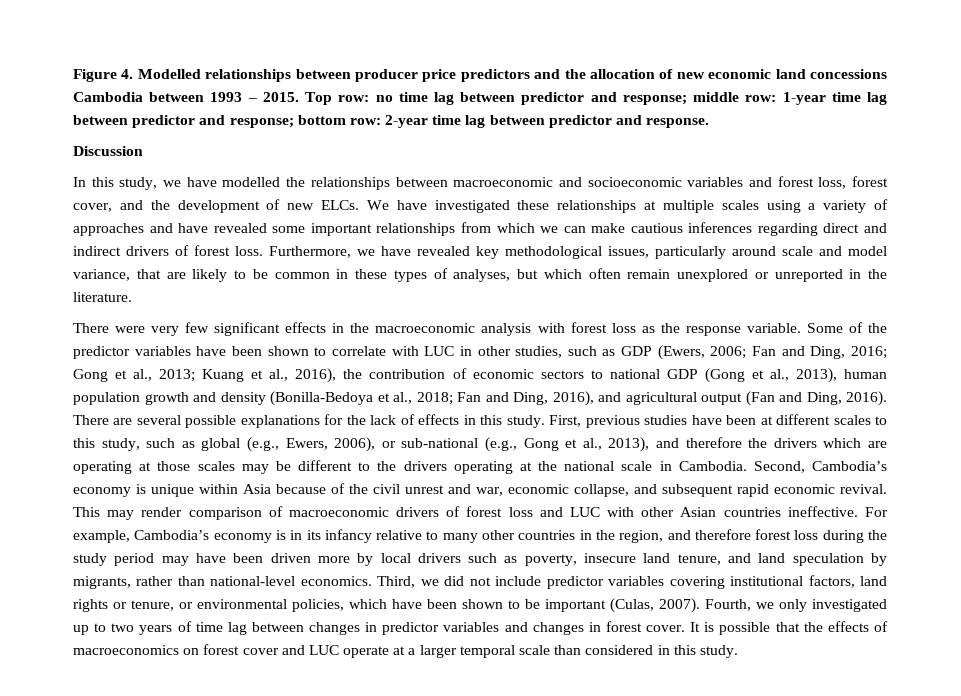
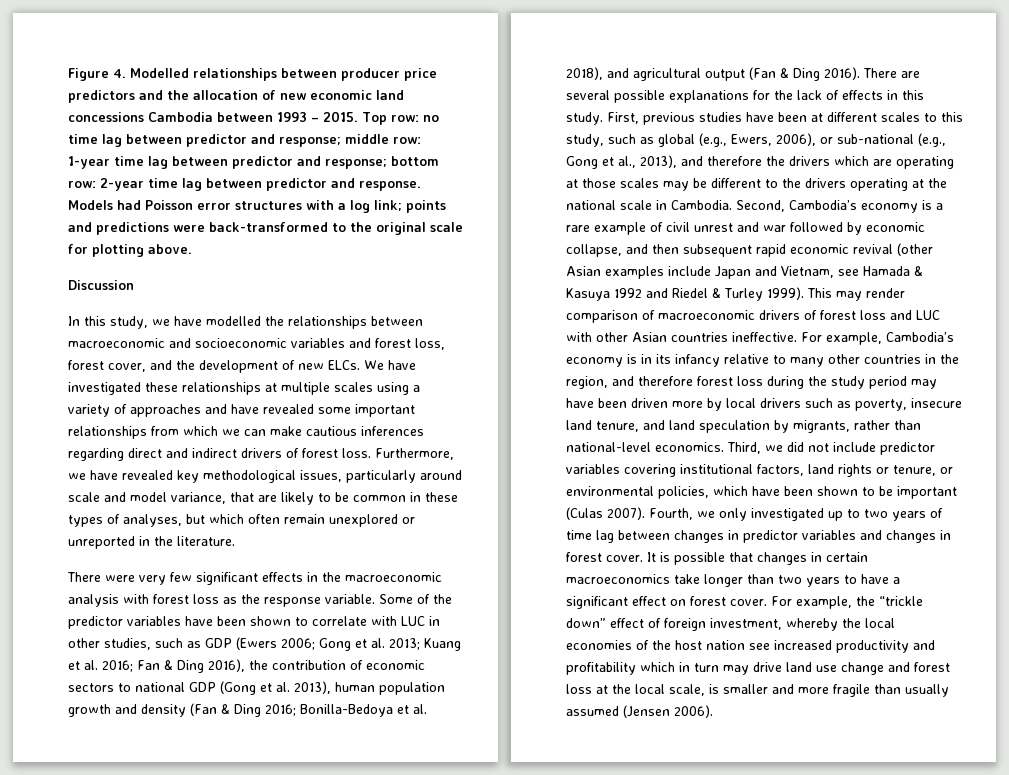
+ Models had Poisson error structures with a log link; points and predictions were back-transformed to the original scale for plotting above.
- Some of the predictor variables have been shown to correlate with LUC in other studies, such as GDP (Ewers, 2006; Fan and Ding, 2016; Gong et al., 2013; Kuang et al., 2016), the contribution of economic sectors to national GDP (Gong et al., 2013), human population growth and density (Bonilla-Bedoya et al., 2018; Fan and Ding, 2016), and agricultural output (Fan and Ding, 2016).
+ Some of the predictor variables have been shown to correlate with LUC in other studies, such as GDP (Ewers 2006; Gong et al. 2013; Kuang et al. 2016; Fan & Ding 2016), the contribution of economic sectors to national GDP (Gong et al. 2013), human population growth and density (Fan & Ding 2016; Bonilla-Bedoya et al. 2018), and agricultural output (Fan & Ding 2016).
- Second, Cambodia’s economy is unique within Asia because of the civil unrest and war, economic collapse, and subsequent rapid economic revival.
+ Second, Cambodia’s economy is a rare example of civil unrest and war followed by economic collapse, and then subsequent rapid economic revival (other Asian examples include Japan and Vietnam, see Hamada & Kasuya 1992 and Riedel & Turley 1999).
- Third, we did not include predictor variables covering institutional factors, land rights or tenure, or environmental policies, which have been shown to be important (Culas, 2007).
+ Third, we did not include predictor variables covering institutional factors, land rights or tenure, or environmental policies, which have been shown to be important (Culas 2007).
- It is possible that the effects of macroeconomics on forest cover and LUC operate at a larger temporal scale than considered in this study.
+ It is possible that changes in certain macroeconomics take longer than two years to have a significant effect on forest cover. For example, the “trickle down” effect of foreign investment, whereby the local economies of the host nation see increased productivity and profitability which in turn may drive land use change and forest loss at the local scale, is smaller and more fragile than usually assumed (Jensen 2006).

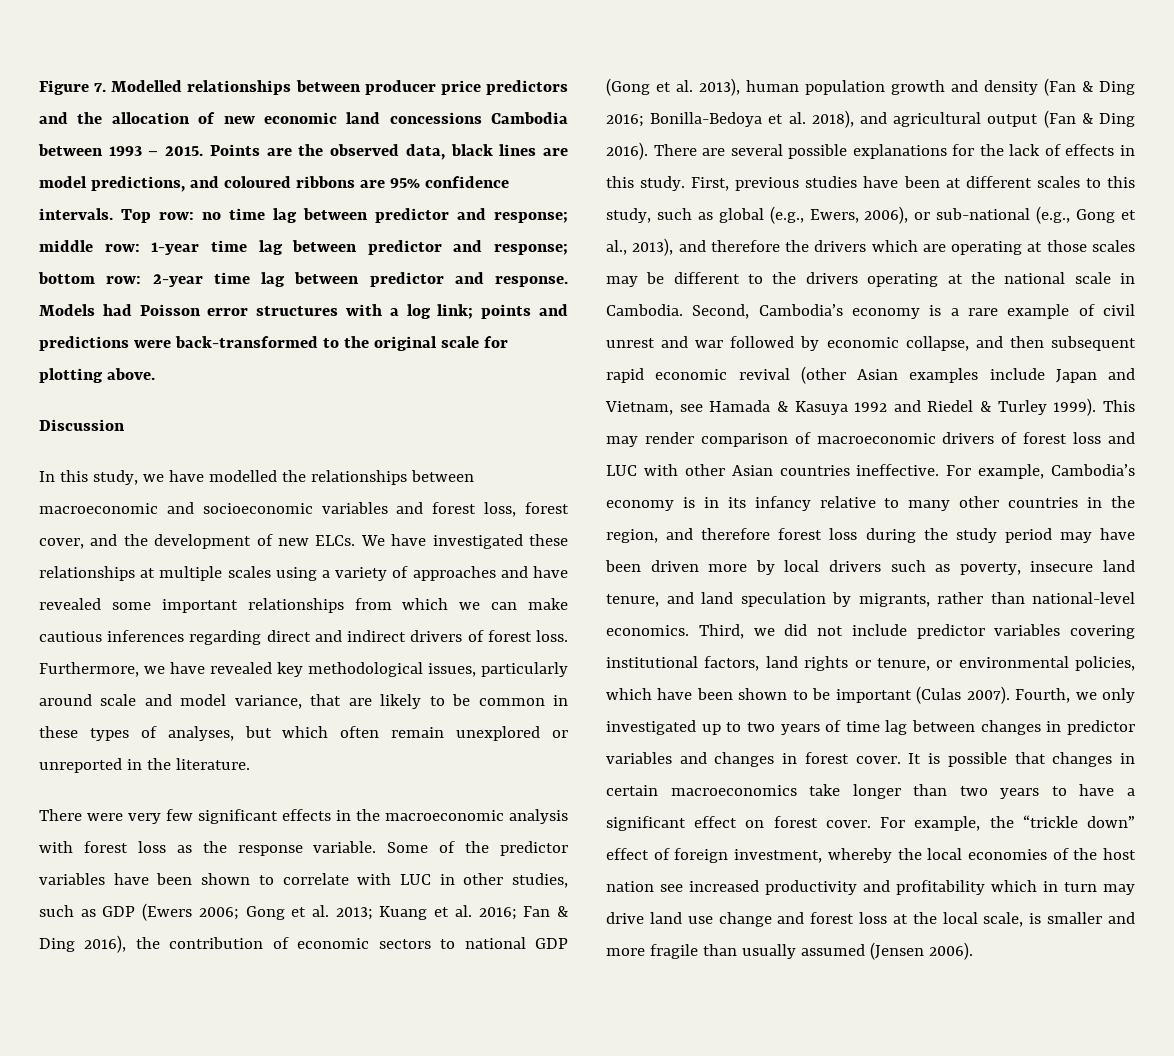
- Figure 4. Modelled relationships between producer price predictors and the allocation of new economic land concessions Cambodia between 1993 – 2015.
+ Figure 7. Modelled relationships between producer price predictors and the allocation of new economic land concessions Cambodia between 1993 – 2015.
+ Points are the observed data, black lines are model predictions, and coloured ribbons are 95% confidence intervals.

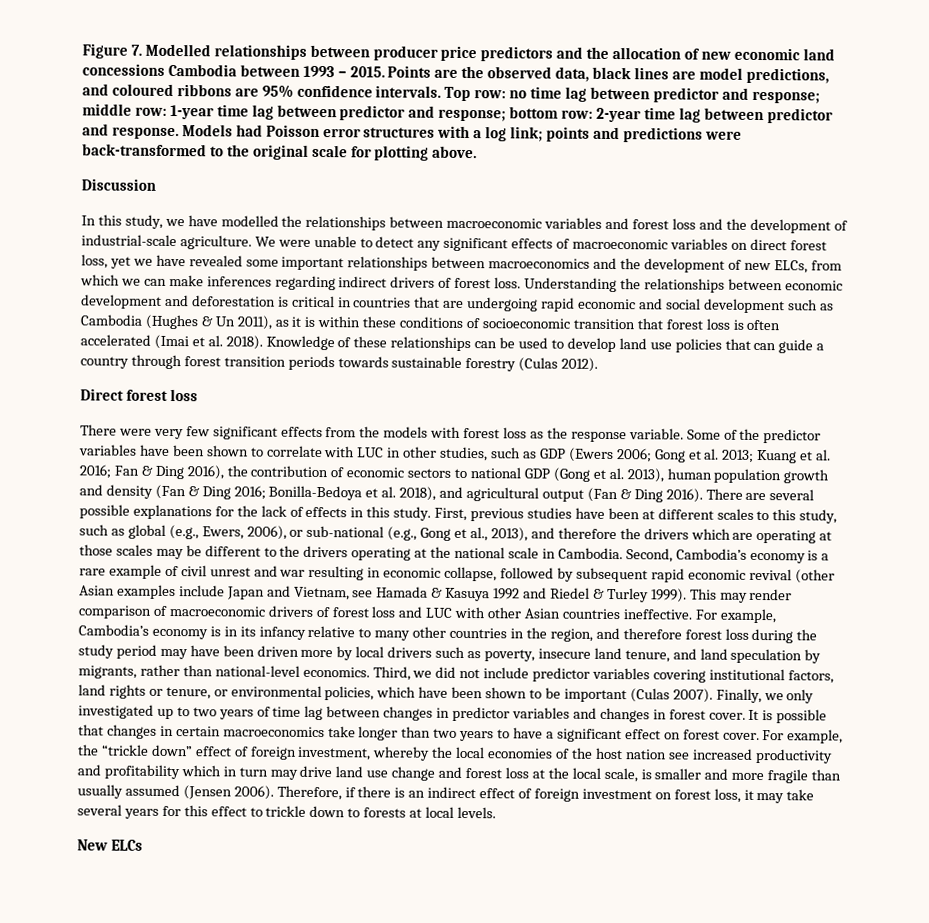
- In this study, we have modelled the relationships between macroeconomic and socioeconomic variables and forest loss, forest cover, and the development of new ELCs. We have investigated these relationships at multiple scales using a variety of approaches and have revealed some important relationships from which we can make cautious inferences regarding direct and indirect drivers of forest loss.
+ In this study, we have modelled the relationships between macroeconomic variables and forest loss and the development of industrial-scale agriculture. We were unable to detect any significant effects of macroeconomic variables on direct forest loss, yet we have revealed some important relationships between macroeconomics and the development of new ELCs, from which we can make inferences regarding indirect drivers of forest loss.
- Furthermore, we have revealed key methodological issues, particularly around scale and model variance, that are likely to be common in these types of analyses, but which often remain unexplored or unreported in the literature.
+ Understanding the relationships between economic development and deforestation is critical in countries that are undergoing rapid economic and social development such as Cambodia (Hughes & Un 2011), as it is within these conditions of socioeconomic transition that forest loss is often accelerated (Imai et al. 2018). Knowledge of these relationships can be used to develop land use policies that can guide a country through forest transition periods towards sustainable forestry (Culas 2012).
+ Direct forest loss
- There were very few significant effects in the macroeconomic analysis with forest loss as the response variable.
+ There were very few significant effects from the models with forest loss as the response variable.
- Second, Cambodia’s economy is a rare example of civil unrest and war followed by economic collapse, and then subsequent rapid economic revival (other Asian examples include Japan and Vietnam, see Hamada & Kasuya 1992 and Riedel & Turley 1999).
+ Second, Cambodia’s economy is a rare example of civil unrest and war resulting in economic collapse, followed by subsequent rapid economic revival (other Asian examples include Japan and Vietnam, see Hamada & Kasuya 1992 and Riedel & Turley 1999).
- Fourth, we only investigated up to two years of time lag between changes in predictor variables and changes in forest cover.
+ Finally, we only investigated up to two years of time lag between changes in predictor variables and changes in forest cover.
+ Therefore, if there is an indirect effect of foreign investment on forest loss, it may take several years for this effect to trickle down to forests at local levels.
+ New ELCs

